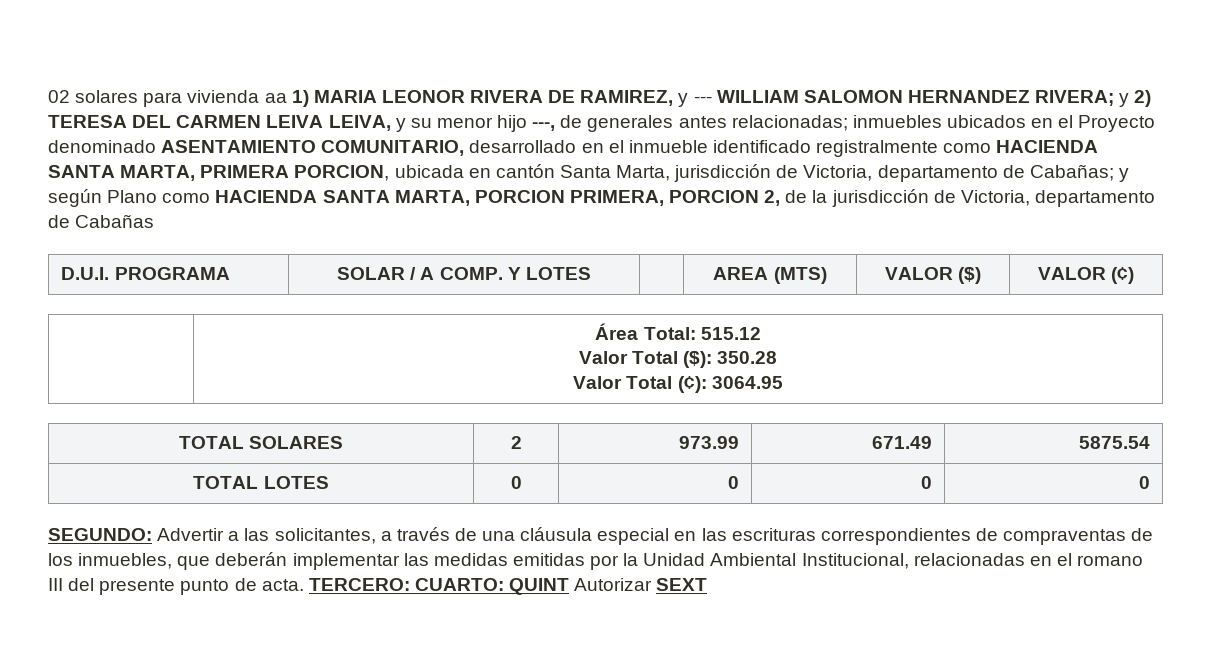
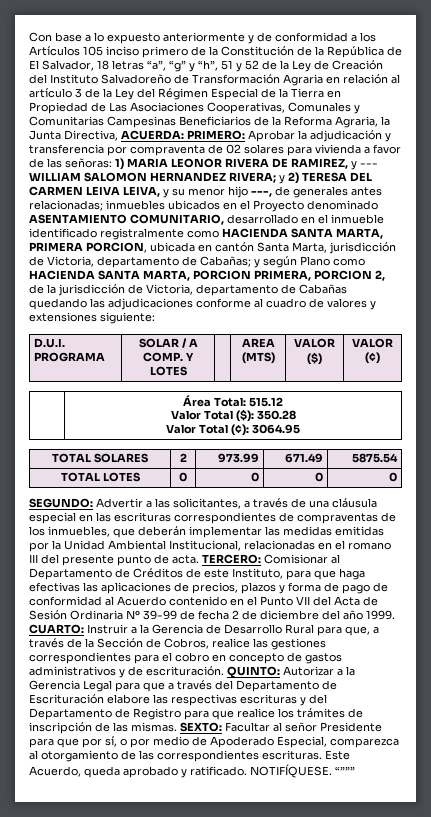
- 02 solares para vivienda aa 1) MARIA LEONOR RIVERA DE RAMIREZ, y --- WILLIAM SALOMON HERNANDEZ RIVERA;
+ Con base a lo expuesto anteriormente y de conformidad a los Artículos 105 inciso primero de la Constitución de la República de El Salvador, 18 letras “a”, “g” y “h”, 51 y 52 de la Ley de Creación del Instituto Salvadoreño de Transformación Agraria en relación al artículo 3 de la Ley del Régimen Especial de la Tierra en Propiedad de Las Asociaciones Cooperativas, Comunales y Comunitarias Campesinas Beneficiarios de la Reforma Agraria, la Junta Directiva, ACUERDA: PRIMERO: Aprobar la adjudicación y transferencia por compraventa de 02 solares para vivienda a favor de las señoras: 1) MARIA LEONOR RIVERA DE RAMIREZ, y --- WILLIAM SALOMON HERNANDEZ RIVERA;
- y según Plano como HACIENDA SANTA MARTA, PORCION PRIMERA, PORCION 2, de la jurisdicción de Victoria, departamento de Cabañas
+ y según Plano como HACIENDA SANTA MARTA, PORCION PRIMERA, PORCION 2, de la jurisdicción de Victoria, departamento de Cabañas quedando las adjudicaciones conforme al cuadro de valores y extensiones siguiente:
- TERCERO: CUARTO: QUINT Autorizar SEXT
+ TERCERO: Comisionar al Departamento de Créditos de este Instituto, para que haga efectivas las aplicaciones de precios, plazos y forma de pago de conformidad al Acuerdo contenido en el Punto VII del Acta de Sesión Ordinaria Nº 39-99 de fecha 2 de diciembre del año 1999. CUARTO: Instruir a la Gerencia de Desarrollo Rural para que, a través de la Sección de Cobros, realice las gestiones correspondientes para el cobro en concepto de gastos administrativos y de escrituración. QUINTO: Autorizar a la Gerencia Legal para que a través del Departamento de Escrituración elabore las respectivas escrituras y del Departamento de Registro para que realice los trámites de inscripción de las mismas. SEXTO: Facultar al señor Presidente para que por sí, o por medio de Apoderado Especial, comparezca al otorgamiento de las correspondientes escrituras. Este Acuerdo, queda aprobado y ratificado. NOTIFÍQUESE. “”””

